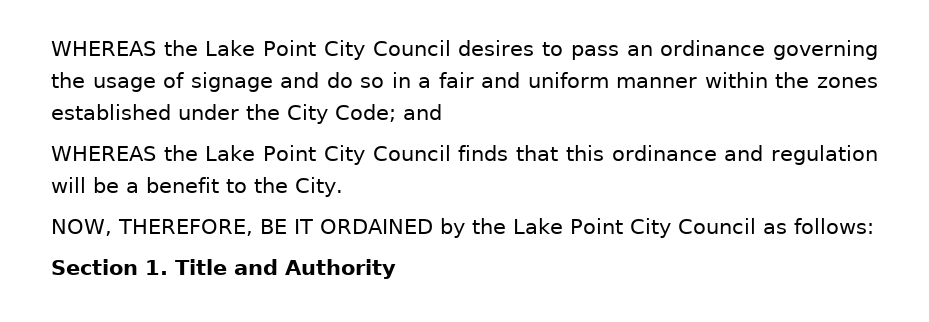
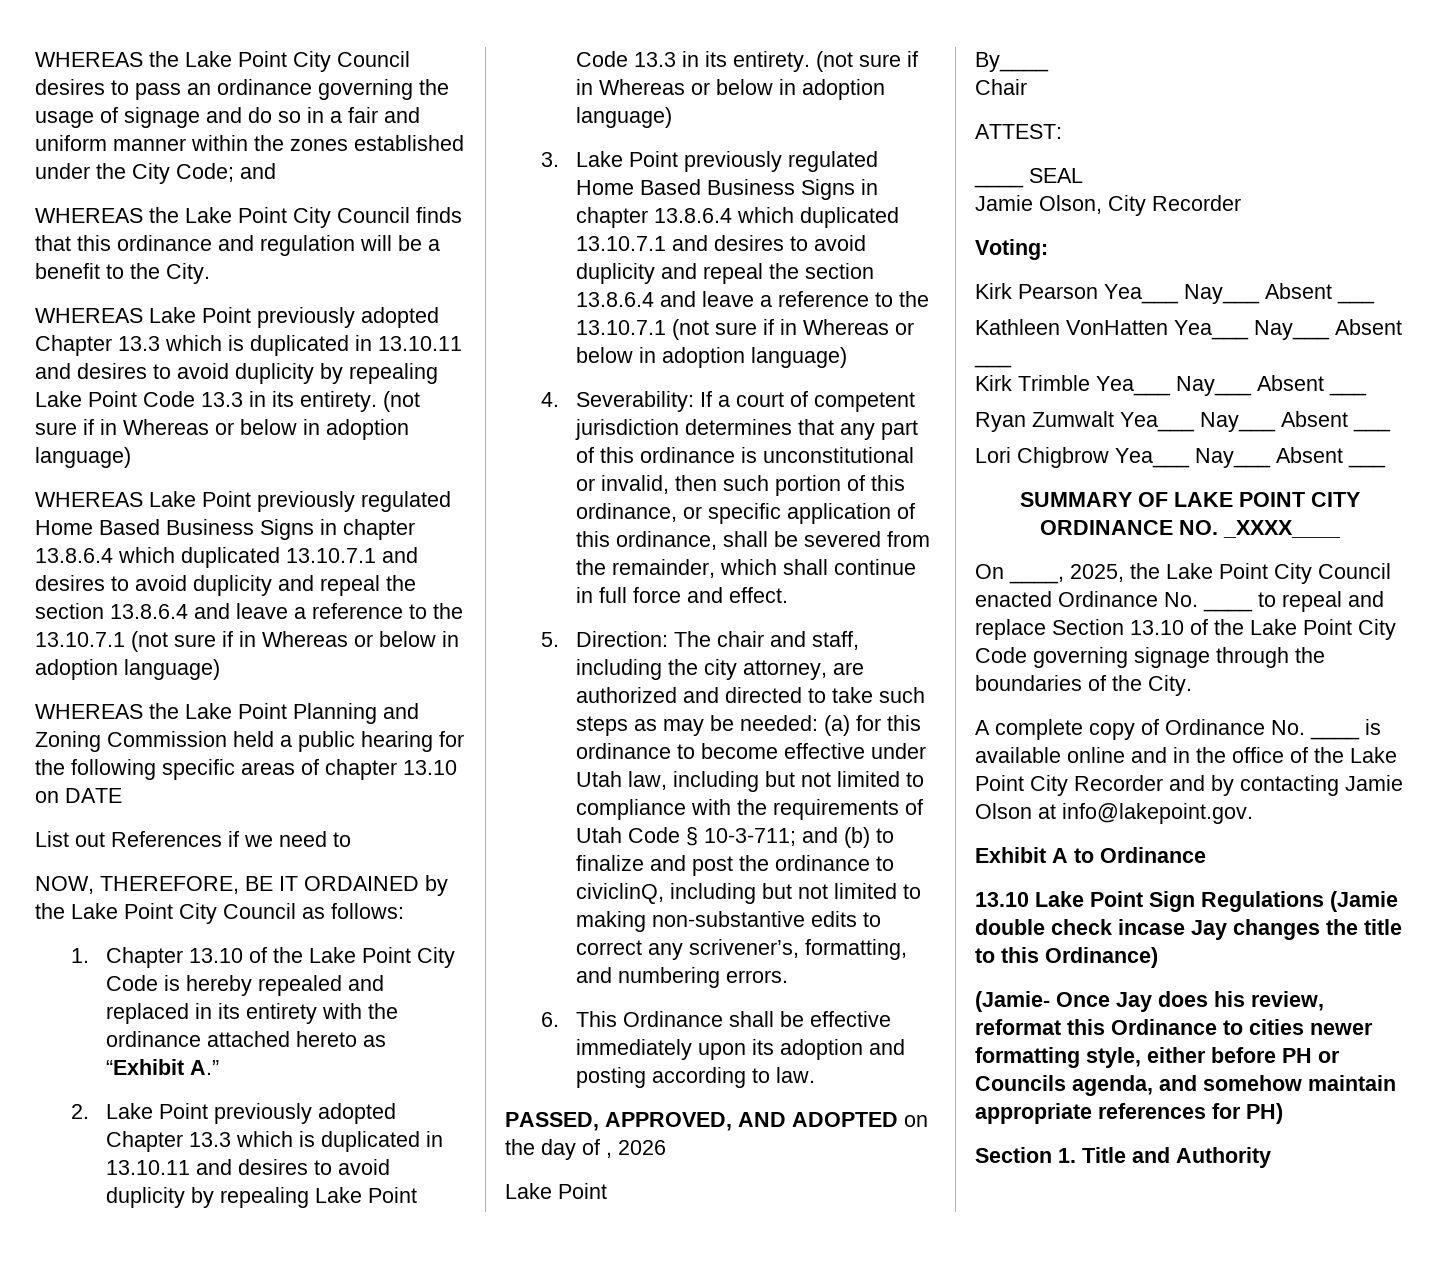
+ WHEREAS Lake Point previously adopted Chapter 13.3 which is duplicated in 13.10.11 and desires to avoid duplicity by repealing Lake Point Code 13.3 in its entirety. (not sure if in Whereas or below in adoption language)
+ WHEREAS Lake Point previously regulated Home Based Business Signs in chapter 13.8.6.4 which duplicated 13.10.7.1 and desires to avoid duplicity and repeal the section 13.8.6.4 and leave a reference to the 13.10.7.1 (not sure if in Whereas or below in adoption language)
+ WHEREAS the Lake Point Planning and Zoning Commission held a public hearing for the following specific areas of chapter 13.10 on DATE
+ List out References if we need to
+ 1. Chapter 13.10 of the Lake Point City Code is hereby repealed and replaced in its entirety with the ordinance attached hereto as “Exhibit A.”
+ 2. Lake Point previously adopted Chapter 13.3 which is duplicated in 13.10.11 and desires to avoid duplicity by repealing Lake Point Code 13.3 in its entirety. (not sure if in Whereas or below in adoption language)
+ 3. Lake Point previously regulated Home Based Business Signs in chapter 13.8.6.4 which duplicated 13.10.7.1 and desires to avoid duplicity and repeal the section 13.8.6.4 and leave a reference to the 13.10.7.1 (not sure if in Whereas or below in adoption language)
+ 4. Severability: If a court of competent jurisdiction determines that any part of this ordinance is unconstitutional or invalid, then such portion of this ordinance, or specific application of this ordinance, shall be severed from the remainder, which shall continue in full force and effect.
+ 5. Direction: The chair and staff, including the city attorney, are authorized and directed to take such steps as may be needed: (a) for this ordinance to become effective under Utah law, including but not limited to compliance with the requirements of Utah Code § 10-3-711; and (b) to finalize and post the ordinance to civiclinQ, including but not limited to making non-substantive edits to correct any scrivener’s, formatting, and numbering errors.
+ 6. This Ordinance shall be effective immediately upon its adoption and posting according to law.
+ PASSED, APPROVED, AND ADOPTED on the day of , 2026
+ Lake Point
+ By____
+ Chair
+ ATTEST:
+ ____ SEAL
+ Jamie Olson, City Recorder
+ Voting:
+ Kirk Pearson Yea___ Nay___ Absent ___
+ Kathleen VonHatten Yea___ Nay___ Absent ___
+ Kirk Trimble Yea___ Nay___ Absent ___
+ Ryan Zumwalt Yea___ Nay___ Absent ___
+ Lori Chigbrow Yea___ Nay___ Absent ___
+ SUMMARY OF LAKE POINT CITY ORDINANCE NO. _XXXX____
+ On ____, 2025, the Lake Point City Council enacted Ordinance No. ____ to repeal and replace Section 13.10 of the Lake Point City Code governing signage through the boundaries of the City.
+ A complete copy of Ordinance No. ____ is available online and in the office of the Lake Point City Recorder and by contacting Jamie Olson at info@lakepoint.gov.
+ Exhibit A to Ordinance
+ 13.10 Lake Point Sign Regulations (Jamie double check incase Jay changes the title to this Ordinance)
+ (Jamie- Once Jay does his review, reformat this Ordinance to cities newer formatting style, either before PH or Councils agenda, and somehow maintain appropriate references for PH)

